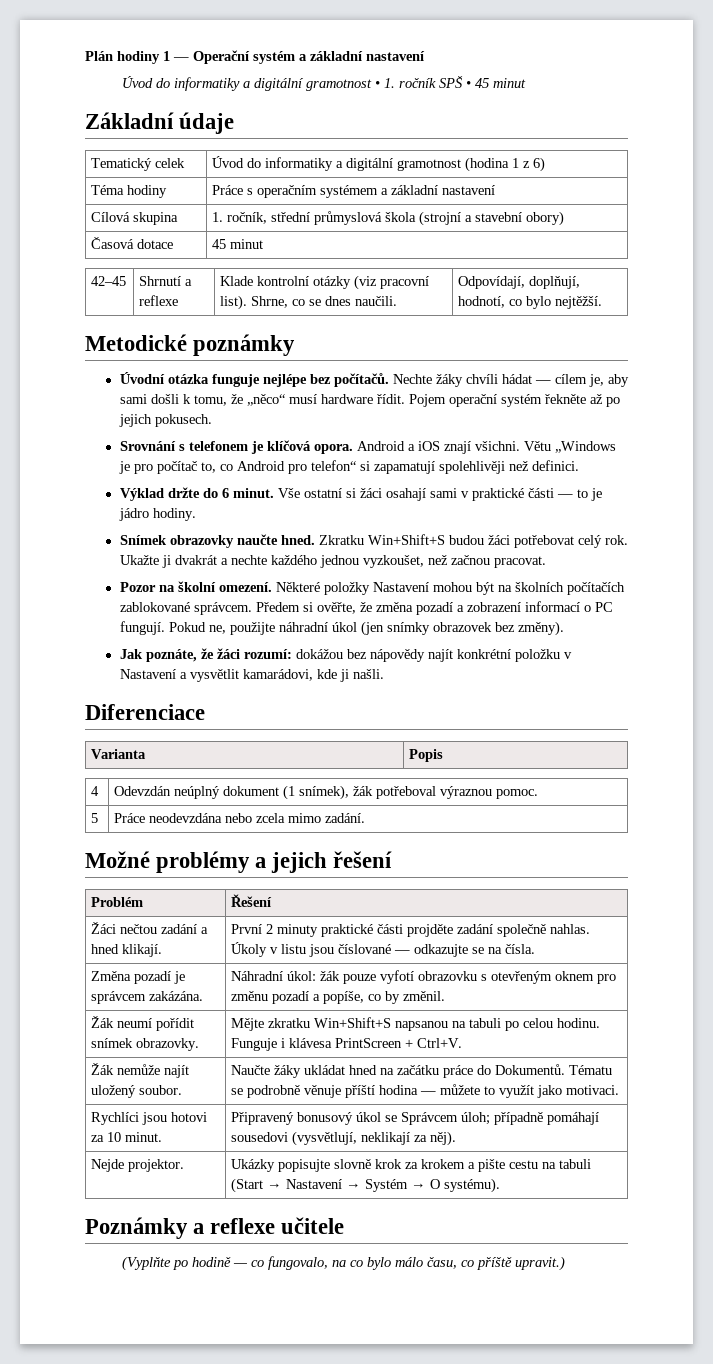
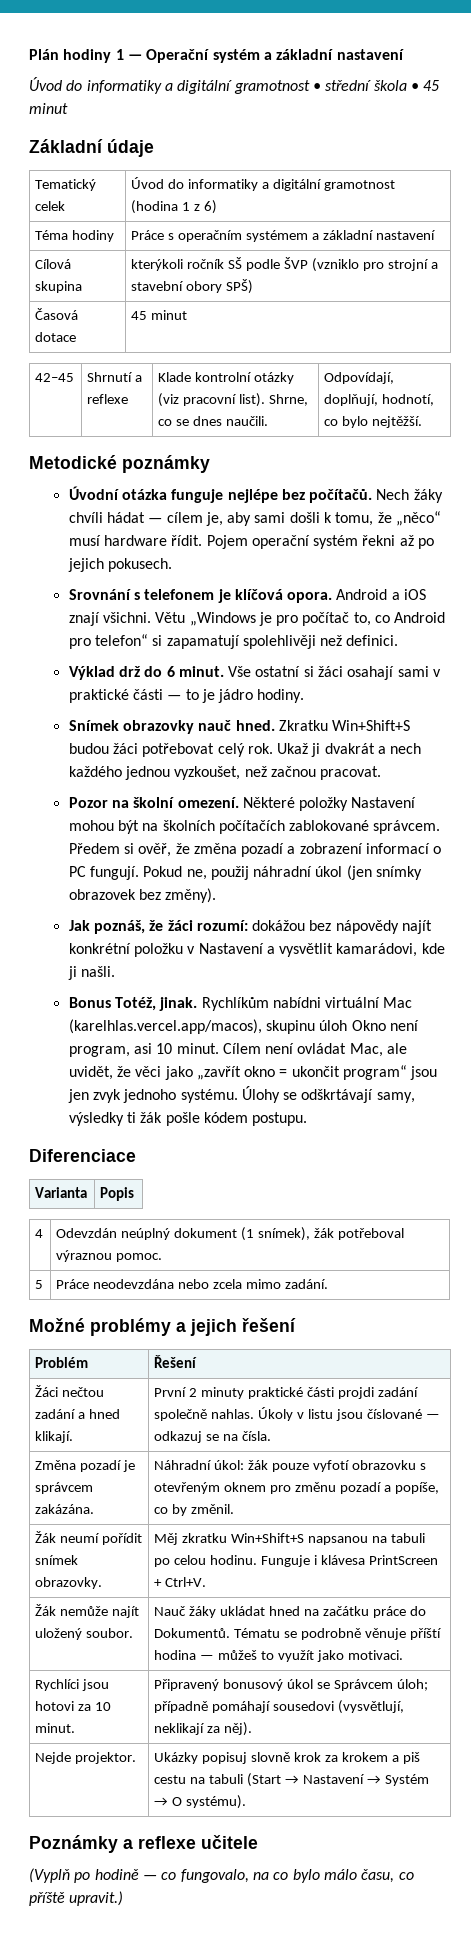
- Úvod do informatiky a digitální gramotnost • 1. ročník SPŠ • 45 minut
+ Úvod do informatiky a digitální gramotnost • střední škola • 45 minut
- Cílová skupina | 1. ročník, střední průmyslová škola (strojní a stavební obory)
+ Cílová skupina | kterýkoli ročník SŠ podle ŠVP (vzniklo pro strojní a stavební obory SPŠ)
- Nechte žáky chvíli hádat — cílem je, aby sami došli k tomu, že „něco“ musí hardware řídit.
+ Nech žáky chvíli hádat — cílem je, aby sami došli k tomu, že „něco“ musí hardware řídit.
- Pojem operační systém řekněte až po jejich pokusech.
+ Pojem operační systém řekni až po jejich pokusech.
- Výklad držte do 6 minut.
+ Výklad drž do 6 minut.
- Snímek obrazovky naučte hned.
+ Snímek obrazovky nauč hned.
- Ukažte ji dvakrát a nechte každého jednou vyzkoušet, než začnou pracovat.
+ Ukaž ji dvakrát a nech každého jednou vyzkoušet, než začnou pracovat.
- Předem si ověřte, že změna pozadí a zobrazení informací o PC fungují.
+ Předem si ověř, že změna pozadí a zobrazení informací o PC fungují.
- Pokud ne, použijte náhradní úkol (jen snímky obrazovek bez změny).
+ Pokud ne, použij náhradní úkol (jen snímky obrazovek bez změny).
- Jak poznáte, že žáci rozumí: dokážou bez nápovědy najít konkrétní položku v Nastavení a vysvětlit kamarádovi, kde ji našli.
+ Jak poznáš, že žáci rozumí: dokážou bez nápovědy najít konkrétní položku v Nastavení a vysvětlit kamarádovi, kde ji našli.
+ Bonus Totéž, jinak. Rychlíkům nabídni virtuální Mac (karelhlas.vercel.app/macos), skupinu úloh Okno není program, asi 10 minut. Cílem není ovládat Mac, ale uvidět, že věci jako „zavřít okno = ukončit program“ jsou jen zvyk jednoho systému. Úlohy se odškrtávají samy, výsledky ti žák pošle kódem postupu.
- Žáci nečtou zadání a hned klikají. | První 2 minuty praktické části projděte zadání společně nahlas. Úkoly v listu jsou číslované — odkazujte se na čísla.
+ Žáci nečtou zadání a hned klikají. | První 2 minuty praktické části projdi zadání společně nahlas. Úkoly v listu jsou číslované — odkazuj se na čísla.
- Žák neumí pořídit snímek obrazovky. | Mějte zkratku Win+Shift+S napsanou na tabuli po celou hodinu. Funguje i klávesa PrintScreen + Ctrl+V.
+ Žák neumí pořídit snímek obrazovky. | Měj zkratku Win+Shift+S napsanou na tabuli po celou hodinu. Funguje i klávesa PrintScreen + Ctrl+V.
- Žák nemůže najít uložený soubor. | Naučte žáky ukládat hned na začátku práce do Dokumentů. Tématu se podrobně věnuje příští hodina — můžete to využít jako motivaci.
+ Žák nemůže najít uložený soubor. | Nauč žáky ukládat hned na začátku práce do Dokumentů. Tématu se podrobně věnuje příští hodina — můžeš to využít jako motivaci.
- Nejde projektor. | Ukázky popisujte slovně krok za krokem a pište cestu na tabuli (Start → Nastavení → Systém → O systému).
+ Nejde projektor. | Ukázky popisuj slovně krok za krokem a piš cestu na tabuli (Start → Nastavení → Systém → O systému).
- (Vyplňte po hodině — co fungovalo, na co bylo málo času, co příště upravit.)
+ (Vyplň po hodině — co fungovalo, na co bylo málo času, co příště upravit.)

